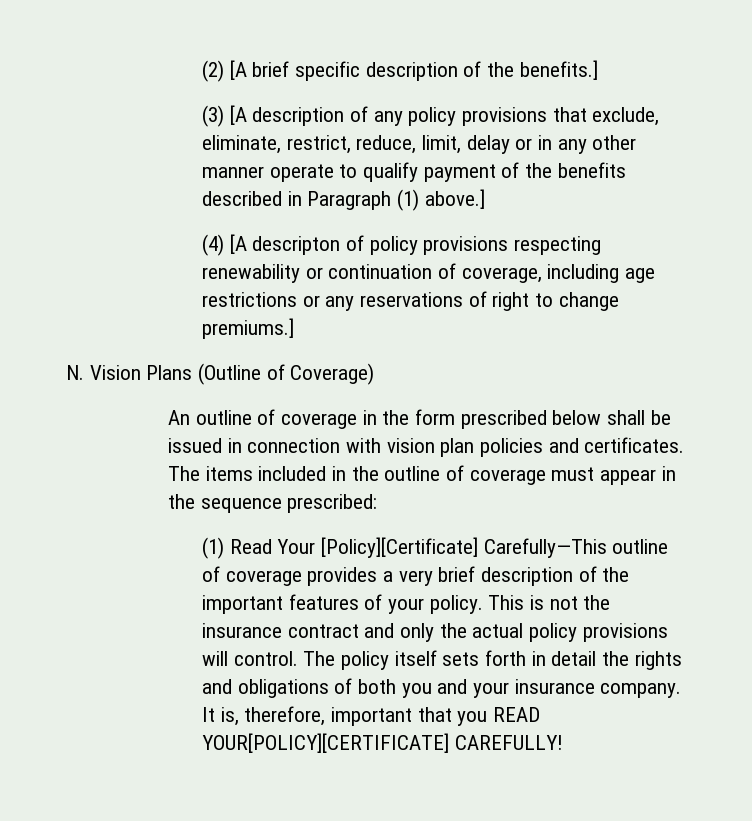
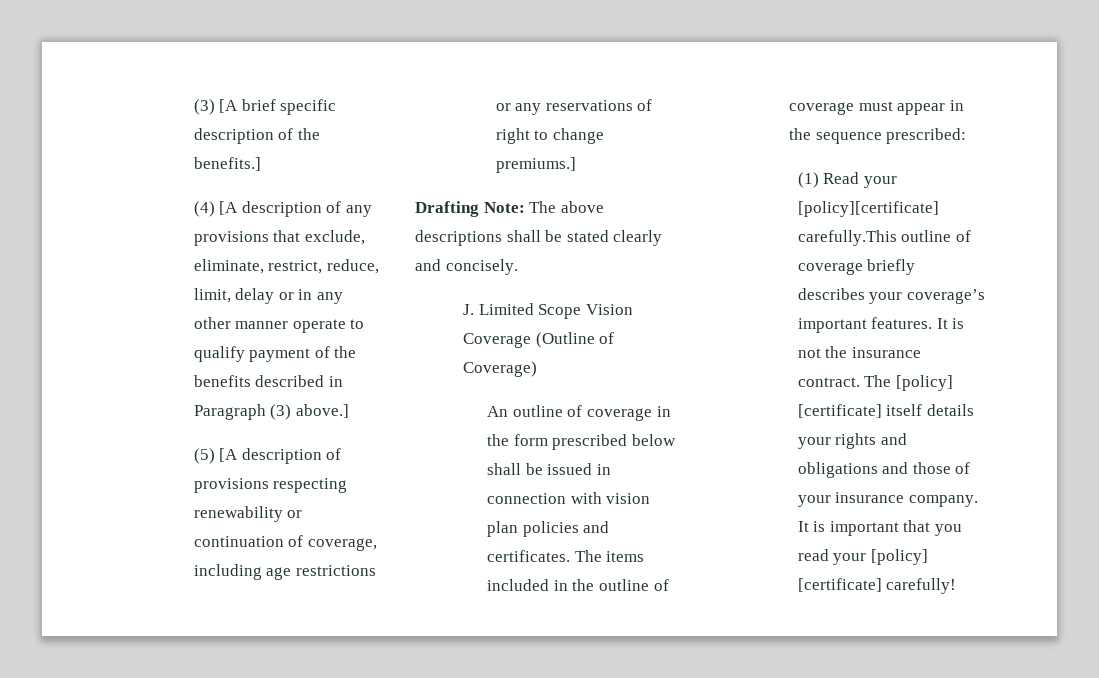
- (2) [A brief specific description of the benefits.]
+ (3) [A brief specific description of the benefits.]
- (3) [A description of any policy provisions that exclude, eliminate, restrict, reduce, limit, delay or in any other manner operate to qualify payment of the benefits described in Paragraph (1) above.]
+ (4) [A description of any provisions that exclude, eliminate, restrict, reduce, limit, delay or in any other manner operate to qualify payment of the benefits described in Paragraph (3) above.]
- (4) [A descripton of policy provisions respecting renewability or continuation of coverage, including age restrictions or any reservations of right to change premiums.]
+ (5) [A description of provisions respecting renewability or continuation of coverage, including age restrictions or any reservations of right to change premiums.]
- N. Vision Plans (Outline of Coverage)
+ Drafting Note: The above descriptions shall be stated clearly and concisely.
+ J. Limited Scope Vision Coverage (Outline of Coverage)
- (1) Read Your [Policy][Certificate] Carefully—This outline of coverage provides a very brief description of the important features of your policy. This is not the insurance contract and only the actual policy provisions will control. The policy itself sets forth in detail the rights and obligations of both you and your insurance company.
+ (1) Read your [policy][certificate] carefully.This outline of coverage briefly describes your coverage’s important features. It is not the insurance contract. The [policy] [certificate] itself details your rights and obligations and those of your insurance company.
- It is, therefore, important that you READ YOUR[POLICY][CERTIFICATE] CAREFULLY!
+ It is important that you read your [policy] [certificate] carefully!

